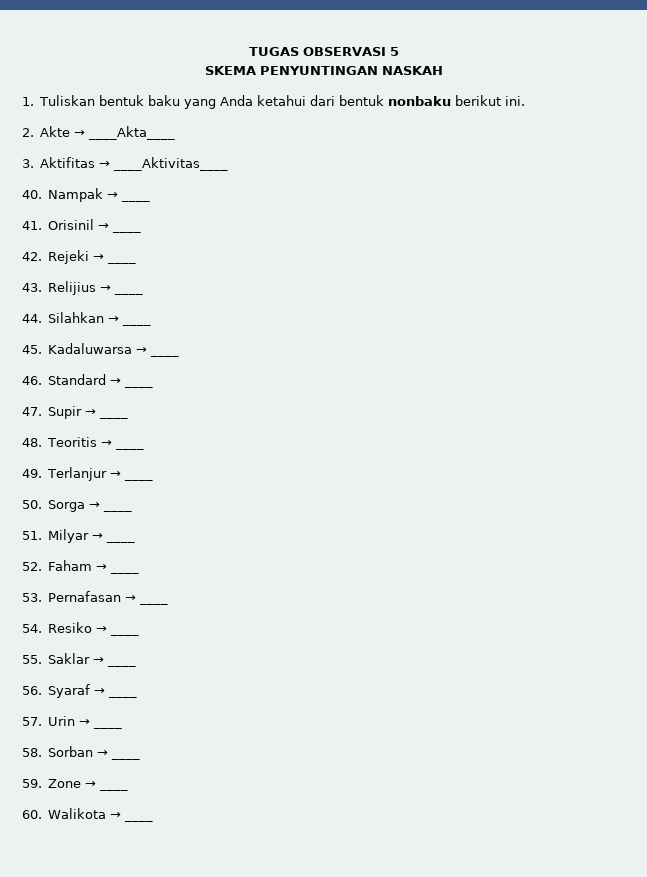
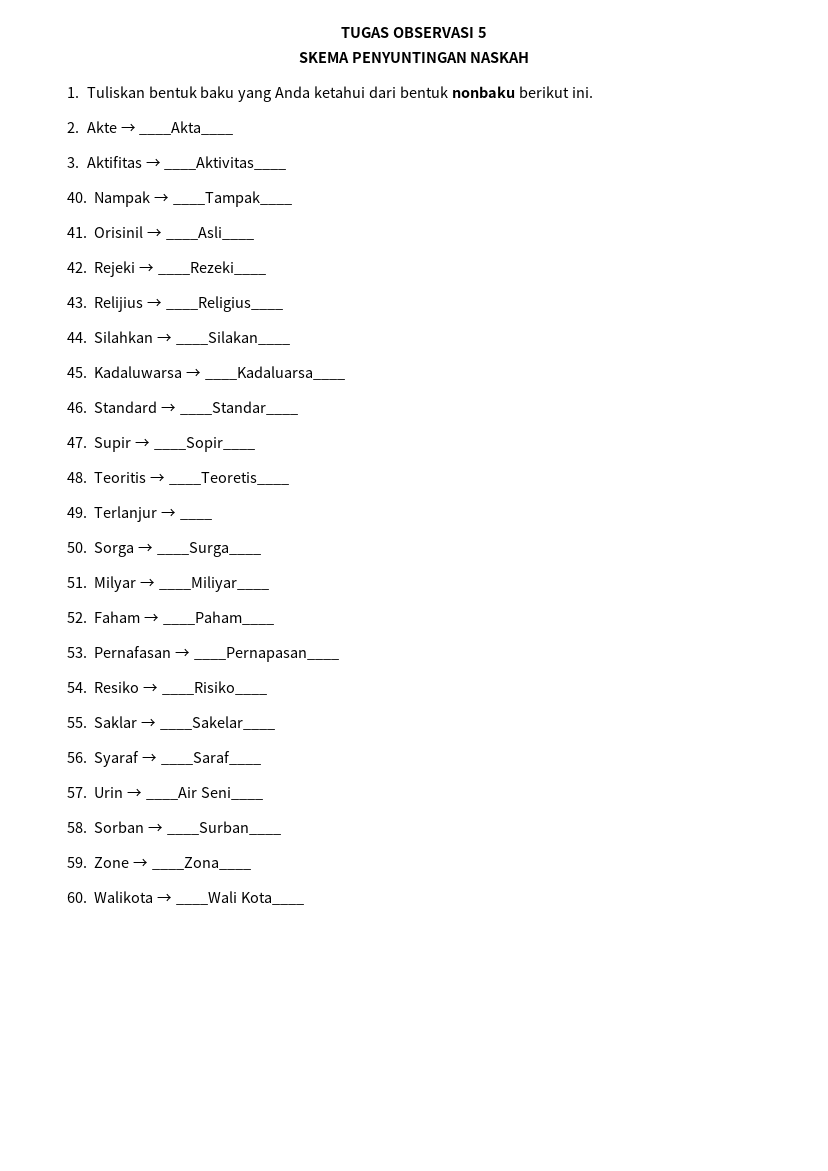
- 40. Nampak → ____
+ 40. Nampak → ____Tampak____
- 41. Orisinil → ____
+ 41. Orisinil → ____Asli____
- 42. Rejeki → ____
+ 42. Rejeki → ____Rezeki____
- 43. Relijius → ____
+ 43. Relijius → ____Religius____
- 44. Silahkan → ____
+ 44. Silahkan → ____Silakan____
- 45. Kadaluwarsa → ____
+ 45. Kadaluwarsa → ____Kadaluarsa____
- 46. Standard → ____
+ 46. Standard → ____Standar____
- 47. Supir → ____
+ 47. Supir → ____Sopir____
- 48. Teoritis → ____
+ 48. Teoritis → ____Teoretis____
- 50. Sorga → ____
+ 50. Sorga → ____Surga____
- 51. Milyar → ____
+ 51. Milyar → ____Miliyar____
- 52. Faham → ____
+ 52. Faham → ____Paham____
- 53. Pernafasan → ____
+ 53. Pernafasan → ____Pernapasan____
- 54. Resiko → ____
+ 54. Resiko → ____Risiko____
- 55. Saklar → ____
+ 55. Saklar → ____Sakelar____
- 56. Syaraf → ____
+ 56. Syaraf → ____Saraf____
- 57. Urin → ____
+ 57. Urin → ____Air Seni____
- 58. Sorban → ____
+ 58. Sorban → ____Surban____
- 59. Zone → ____
+ 59. Zone → ____Zona____
- 60. Walikota → ____
+ 60. Walikota → ____Wali Kota____

